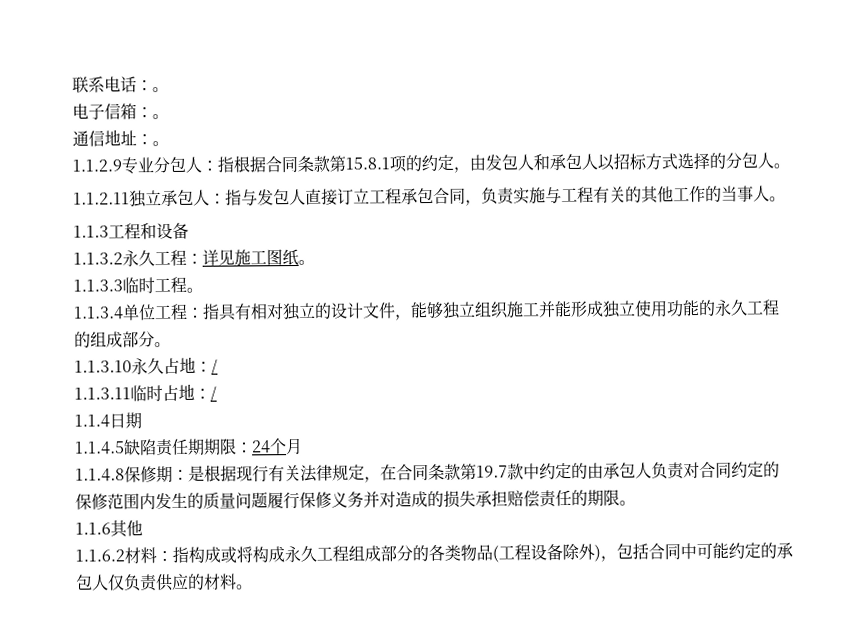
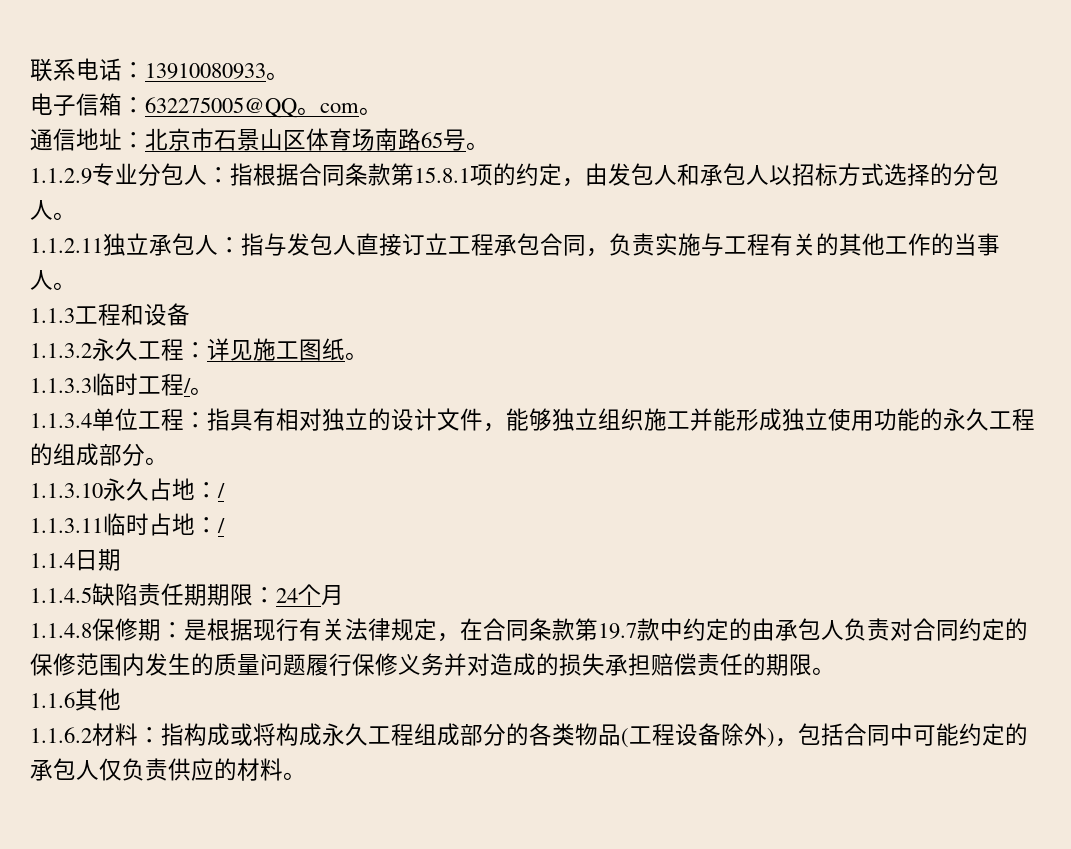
- 联系电话：。
+ 联系电话：13910080933。
- 电子信箱：。
+ 电子信箱：632275005@QQ。com。
- 通信地址：。
+ 通信地址：北京市石景山区体育场南路65号。
- 1.1.3.3临时工程。
+ 1.1.3.3临时工程/。

